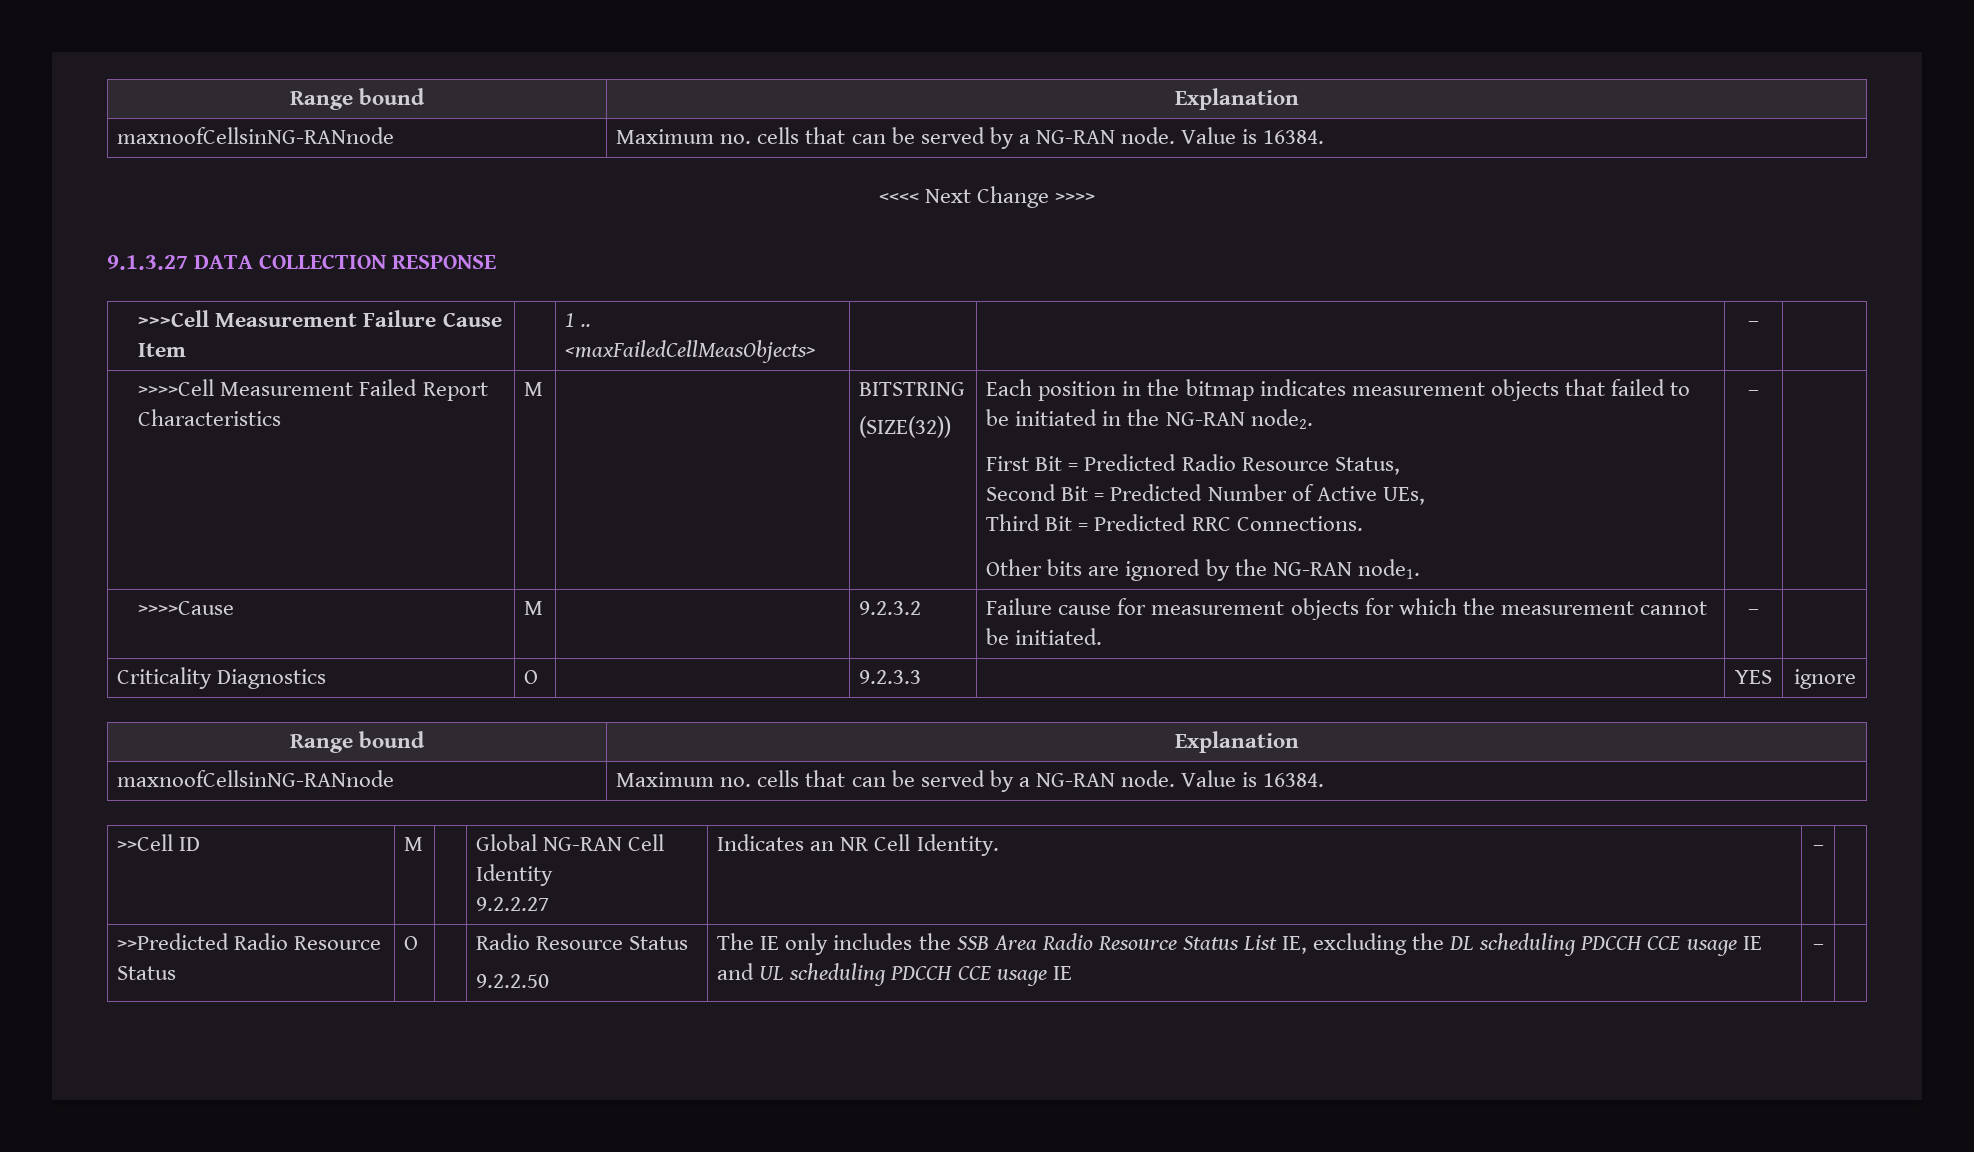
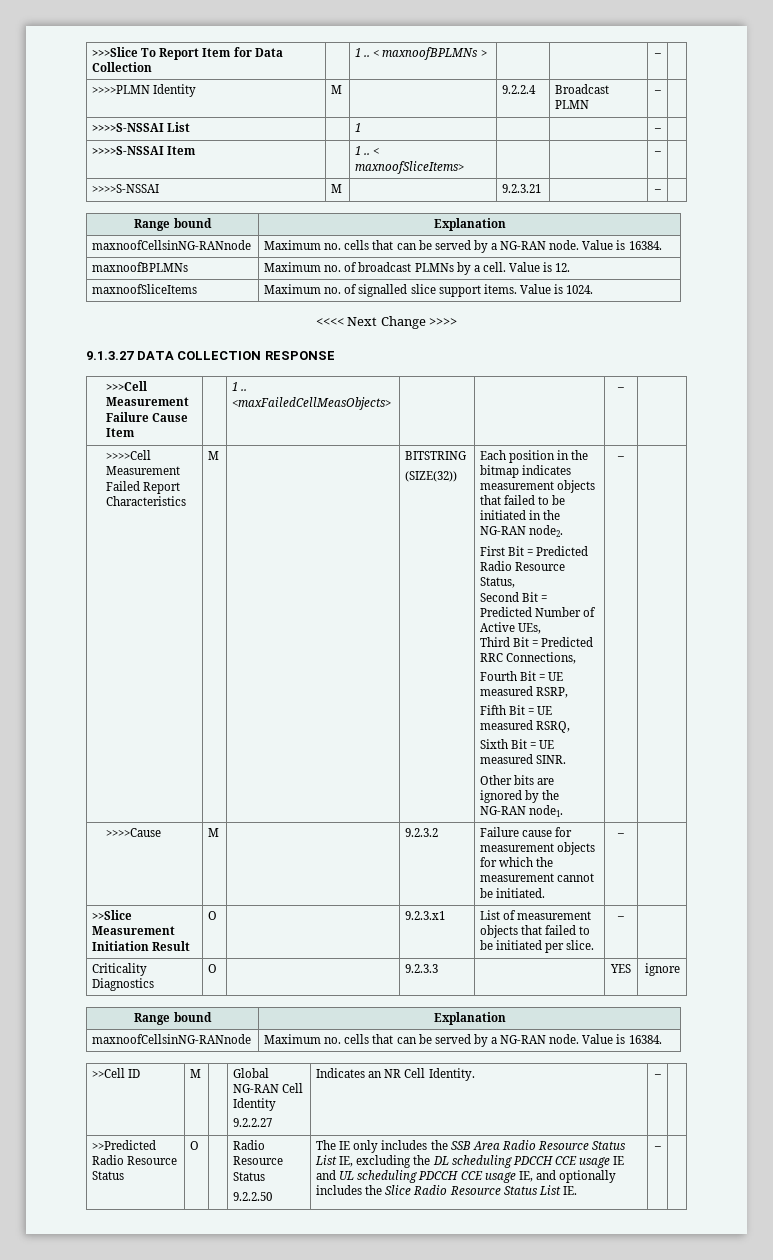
+ >>>Slice To Report Item for Data Collection | | 1 .. < maxnoofBPLMNs > | | | – |
+ >>>>PLMN Identity | M | | 9.2.2.4 | Broadcast PLMN | – |
+ >>>>S-NSSAI List | | 1 | | | – |
+ >>>>S-NSSAI Item | | 1 .. < maxnoofSliceItems> | | | – |
+ >>>>S-NSSAI | M | | 9.2.3.21 | | – |
+ maxnoofBPLMNs | Maximum no. of broadcast PLMNs by a cell. Value is 12.
+ maxnoofSliceItems | Maximum no. of signalled slice support items. Value is 1024.
- Third Bit = Predicted RRC Connections.
+ Third Bit = Predicted RRC Connections,
+ Fourth Bit = UE measured RSRP,
+ Fifth Bit = UE measured RSRQ,
+ Sixth Bit = UE measured SINR.
+ >>Slice Measurement Initiation Result | O | | 9.2.3.x1 | List of measurement objects that failed to be initiated per slice. | – |
- The IE only includes the SSB Area Radio Resource Status List IE, excluding the DL scheduling PDCCH CCE usage IE and UL scheduling PDCCH CCE usage IE
+ The IE only includes the SSB Area Radio Resource Status List IE, excluding the DL scheduling PDCCH CCE usage IE and UL scheduling PDCCH CCE usage IE, and optionally includes the Slice Radio Resource Status List IE.

